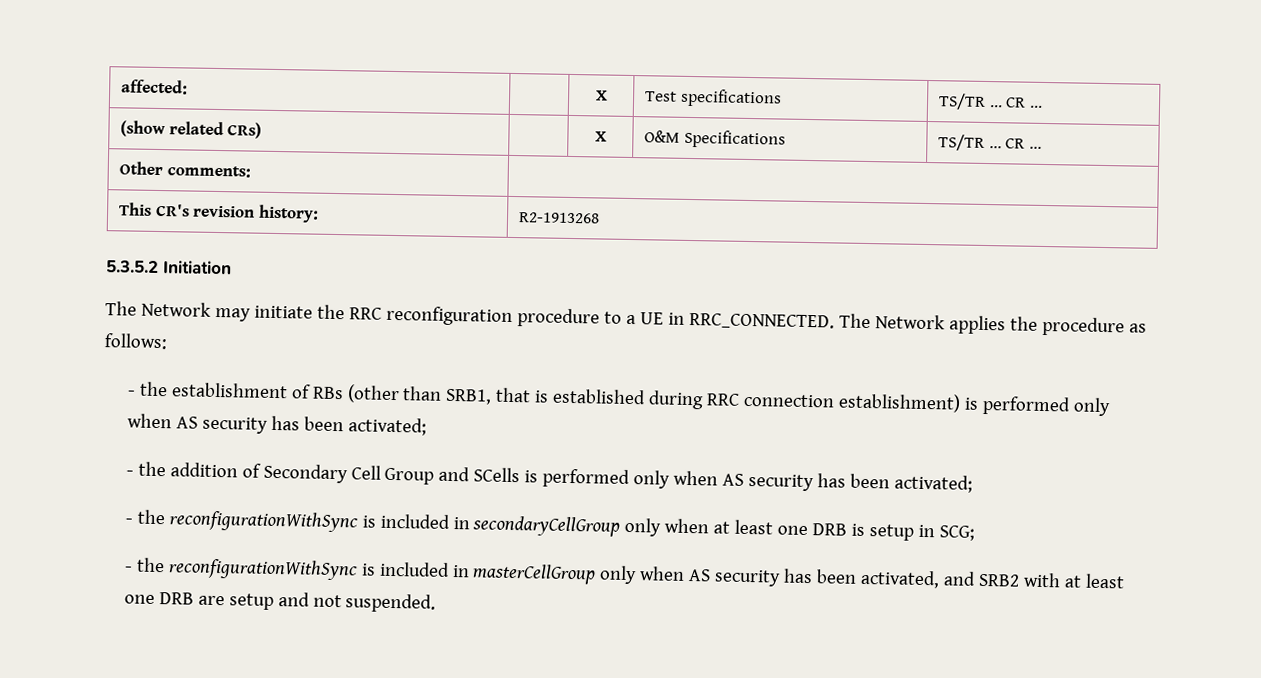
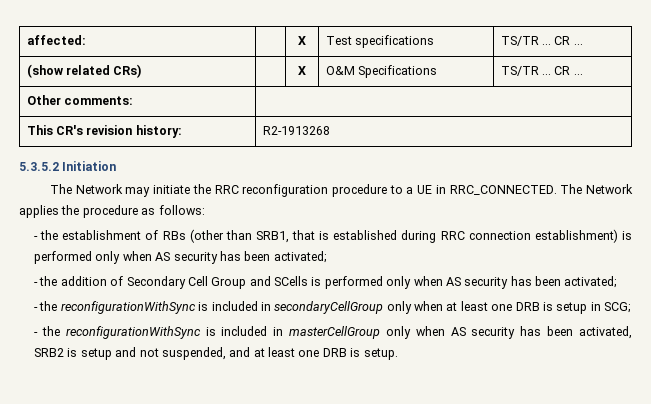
- - the reconfigurationWithSync is included in masterCellGroup only when AS security has been activated, and SRB2 with at least one DRB are setup and not suspended.
+ - the reconfigurationWithSync is included in masterCellGroup only when AS security has been activated, SRB2 is setup and not suspended, and at least one DRB is setup.

